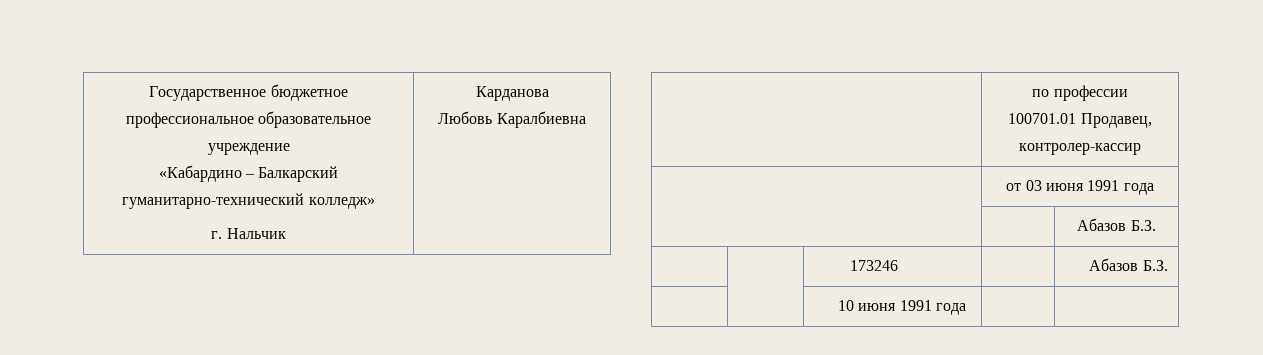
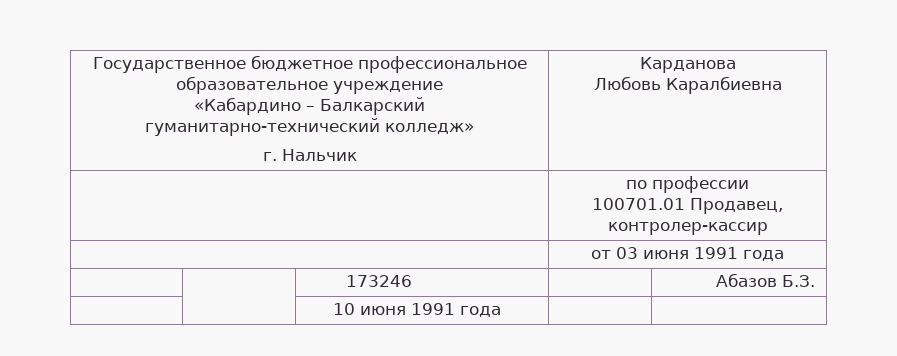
  | от 03 июня 1991 года
- | | Абазов Б.З.

